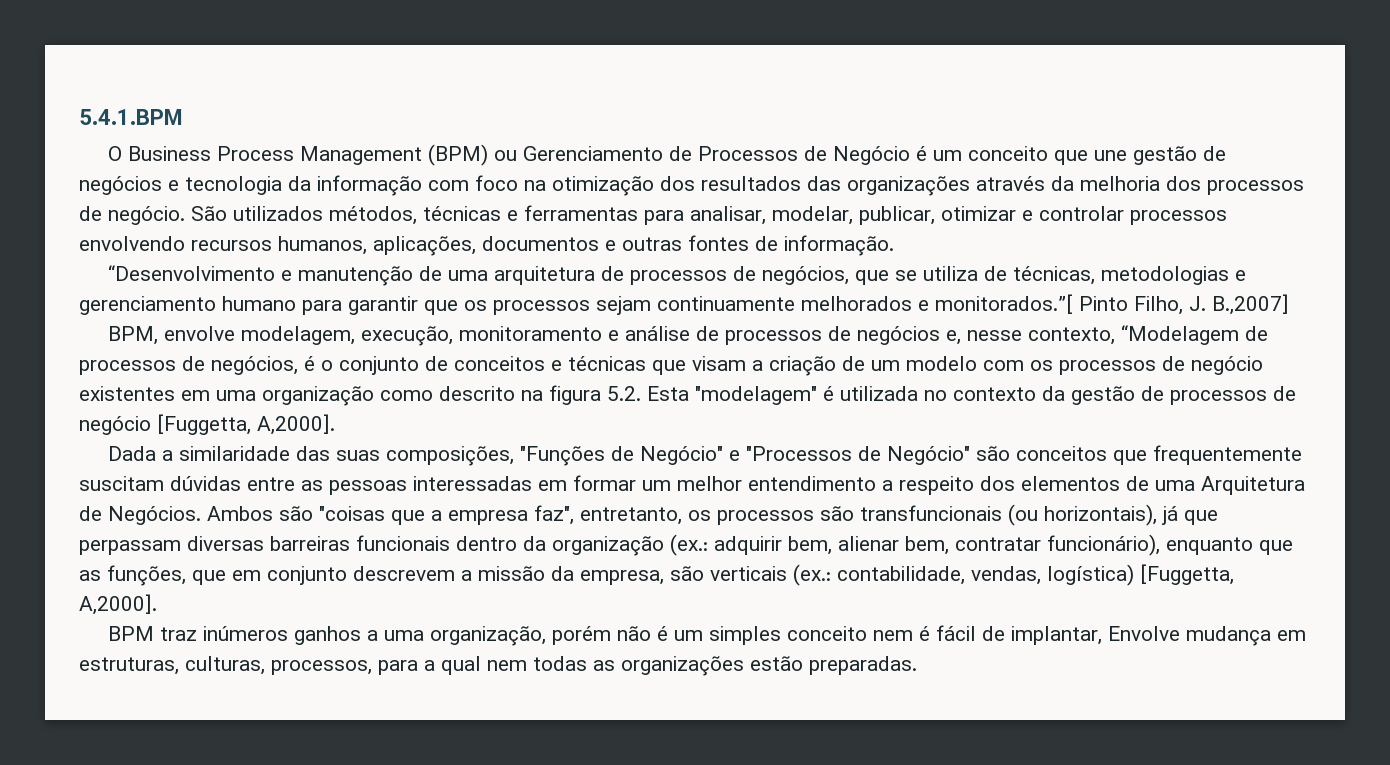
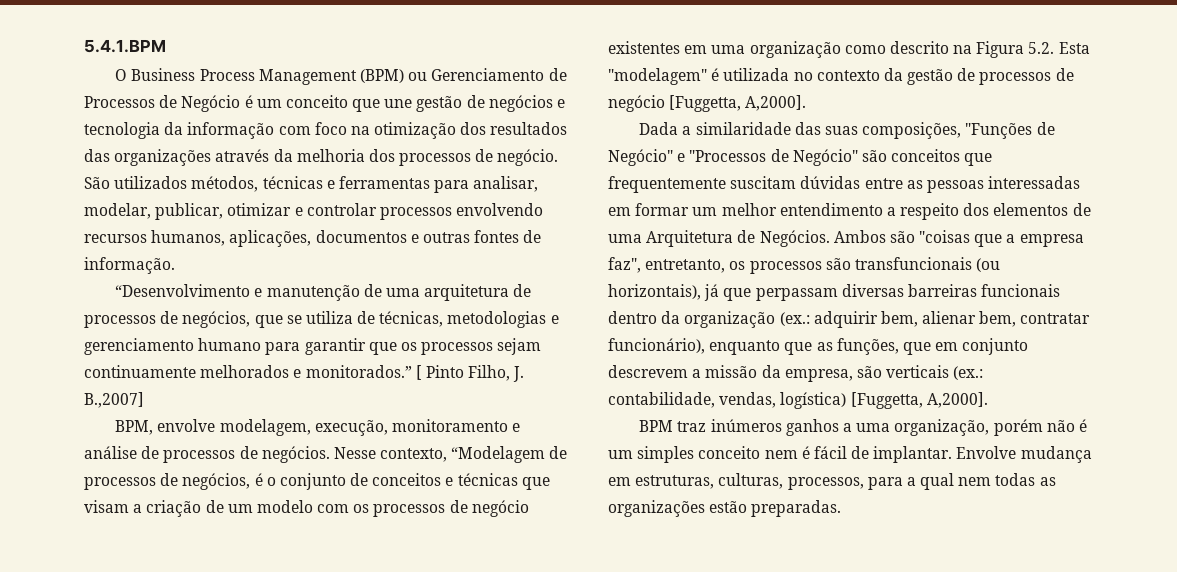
- “Desenvolvimento e manutenção de uma arquitetura de processos de negócios, que se utiliza de técnicas, metodologias e gerenciamento humano para garantir que os processos sejam continuamente melhorados e monitorados.”[ Pinto Filho, J. B.,2007]
+ “Desenvolvimento e manutenção de uma arquitetura de processos de negócios, que se utiliza de técnicas, metodologias e gerenciamento humano para garantir que os processos sejam continuamente melhorados e monitorados.” [ Pinto Filho, J. B.,2007]
- BPM, envolve modelagem, execução, monitoramento e análise de processos de negócios e, nesse contexto, “Modelagem de processos de negócios, é o conjunto de conceitos e técnicas que visam a criação de um modelo com os processos de negócio existentes em uma organização como descrito na figura 5.2. Esta "modelagem" é utilizada no contexto da gestão de processos de negócio [Fuggetta, A,2000].
+ BPM, envolve modelagem, execução, monitoramento e análise de processos de negócios. Nesse contexto, “Modelagem de processos de negócios, é o conjunto de conceitos e técnicas que visam a criação de um modelo com os processos de negócio existentes em uma organização como descrito na Figura 5.2. Esta "modelagem" é utilizada no contexto da gestão de processos de negócio [Fuggetta, A,2000].
- BPM traz inúmeros ganhos a uma organização, porém não é um simples conceito nem é fácil de implantar, Envolve mudança em estruturas, culturas, processos, para a qual nem todas as organizações estão preparadas.
+ BPM traz inúmeros ganhos a uma organização, porém não é um simples conceito nem é fácil de implantar. Envolve mudança em estruturas, culturas, processos, para a qual nem todas as organizações estão preparadas.

